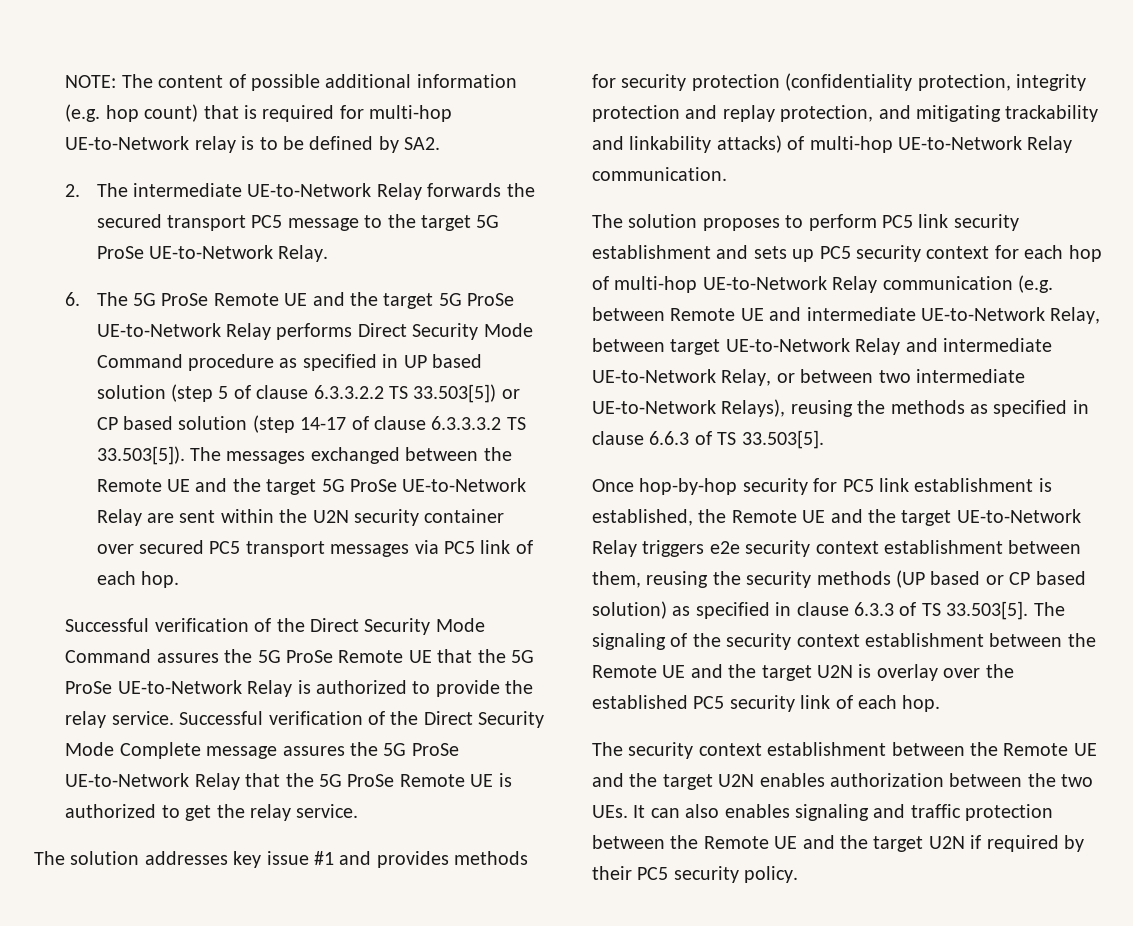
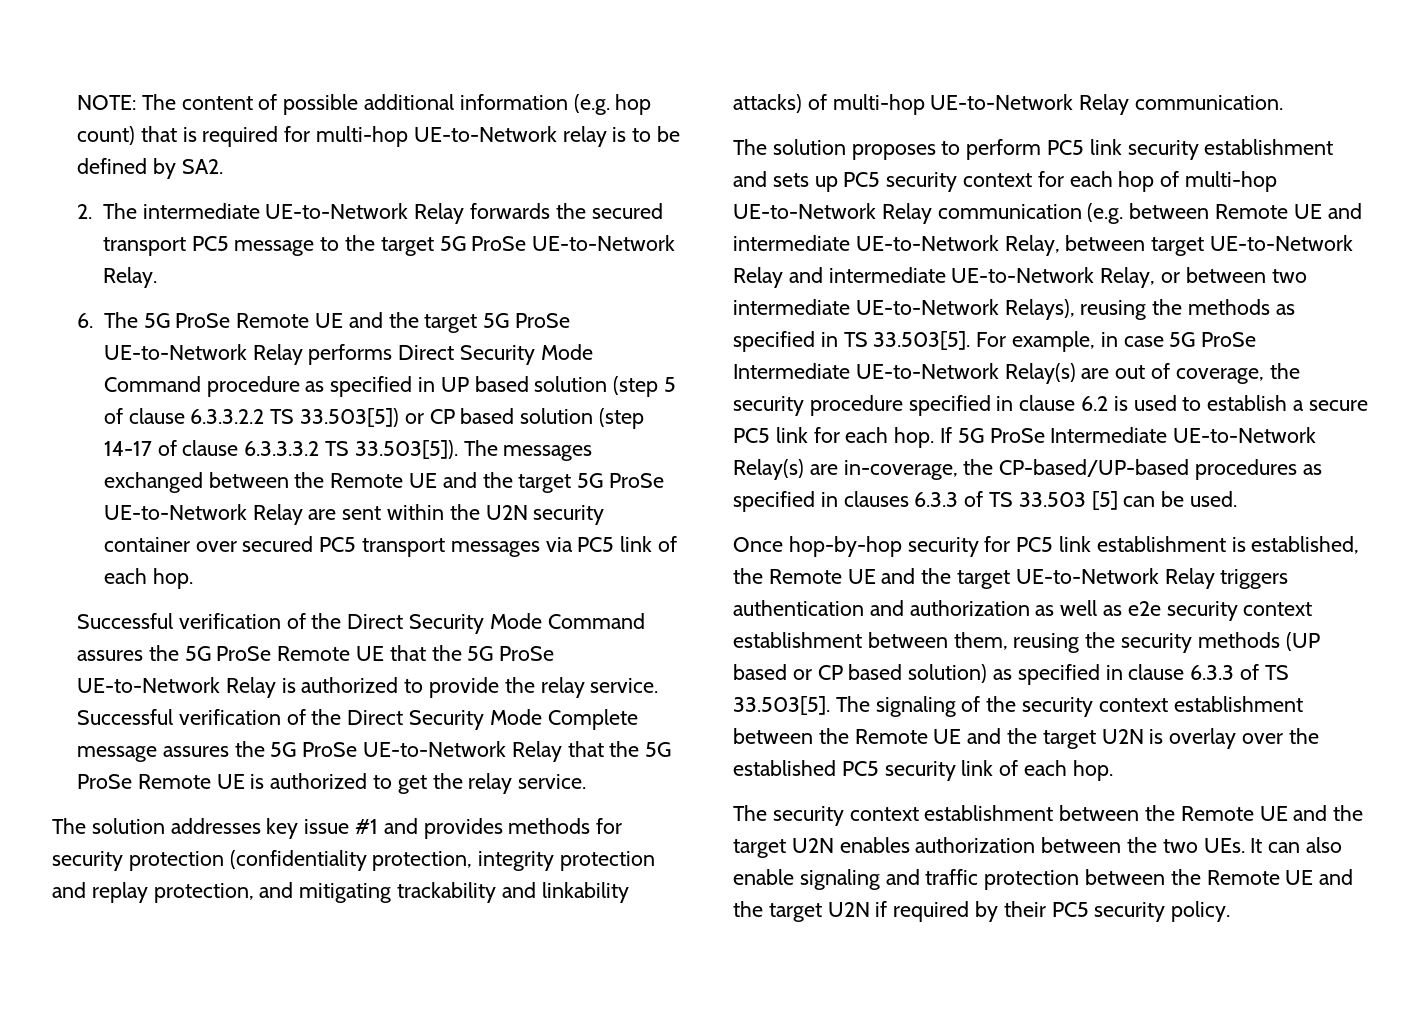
- The solution proposes to perform PC5 link security establishment and sets up PC5 security context for each hop of multi-hop UE-to-Network Relay communication (e.g. between Remote UE and intermediate UE-to-Network Relay, between target UE-to-Network Relay and intermediate UE-to-Network Relay, or between two intermediate UE-to-Network Relays), reusing the methods as specified in clause 6.6.3 of TS 33.503[5].
+ The solution proposes to perform PC5 link security establishment and sets up PC5 security context for each hop of multi-hop UE-to-Network Relay communication (e.g. between Remote UE and intermediate UE-to-Network Relay, between target UE-to-Network Relay and intermediate UE-to-Network Relay, or between two intermediate UE-to-Network Relays), reusing the methods as specified in TS 33.503[5]. For example, in case 5G ProSe Intermediate UE-to-Network Relay(s) are out of coverage, the security procedure specified in clause 6.2 is used to establish a secure PC5 link for each hop. If 5G ProSe Intermediate UE-to-Network Relay(s) are in-coverage, the CP-based/UP-based procedures as specified in clauses 6.3.3 of TS 33.503 [5] can be used.
- Once hop-by-hop security for PC5 link establishment is established, the Remote UE and the target UE-to-Network Relay triggers e2e security context establishment between them, reusing the security methods (UP based or CP based solution) as specified in clause 6.3.3 of TS 33.503[5]. The signaling of the security context establishment between the Remote UE and the target U2N is overlay over the established PC5 security link of each hop.
+ Once hop-by-hop security for PC5 link establishment is established, the Remote UE and the target UE-to-Network Relay triggers authentication and authorization as well as e2e security context establishment between them, reusing the security methods (UP based or CP based solution) as specified in clause 6.3.3 of TS 33.503[5]. The signaling of the security context establishment between the Remote UE and the target U2N is overlay over the established PC5 security link of each hop.
- The security context establishment between the Remote UE and the target U2N enables authorization between the two UEs. It can also enables signaling and traffic protection between the Remote UE and the target U2N if required by their PC5 security policy.
+ The security context establishment between the Remote UE and the target U2N enables authorization between the two UEs. It can also enable signaling and traffic protection between the Remote UE and the target U2N if required by their PC5 security policy.

